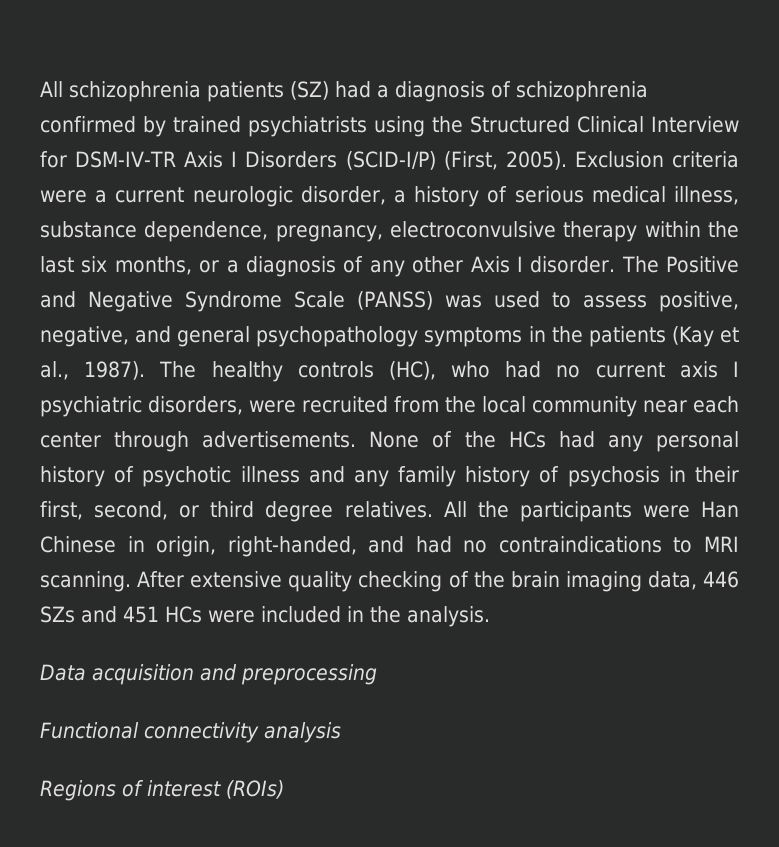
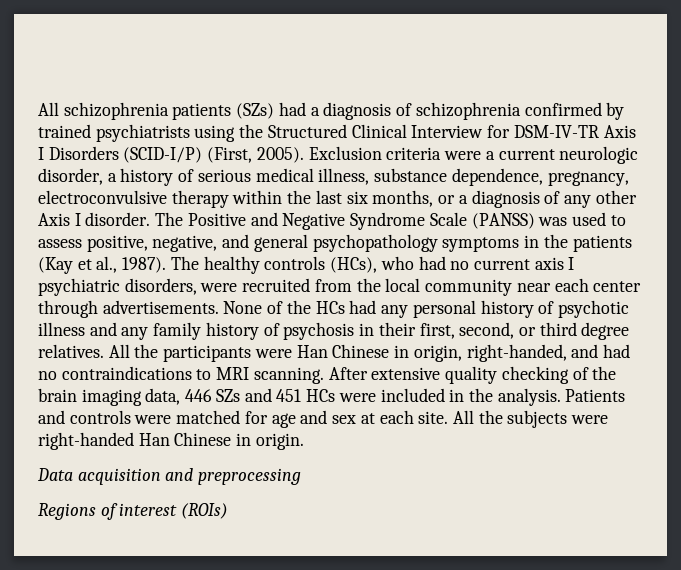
- All schizophrenia patients (SZ) had a diagnosis of schizophrenia confirmed by trained psychiatrists using the Structured Clinical Interview for DSM-IV-TR Axis I Disorders (SCID-I/P) (First, 2005).
+ All schizophrenia patients (SZs) had a diagnosis of schizophrenia confirmed by trained psychiatrists using the Structured Clinical Interview for DSM-IV-TR Axis I Disorders (SCID-I/P) (First, 2005).
- The healthy controls (HC), who had no current axis I psychiatric disorders, were recruited from the local community near each center through advertisements.
+ The healthy controls (HCs), who had no current axis I psychiatric disorders, were recruited from the local community near each center through advertisements.
+ Patients and controls were matched for age and sex at each site. All the subjects were right-handed Han Chinese in origin.
- Functional connectivity analysis

